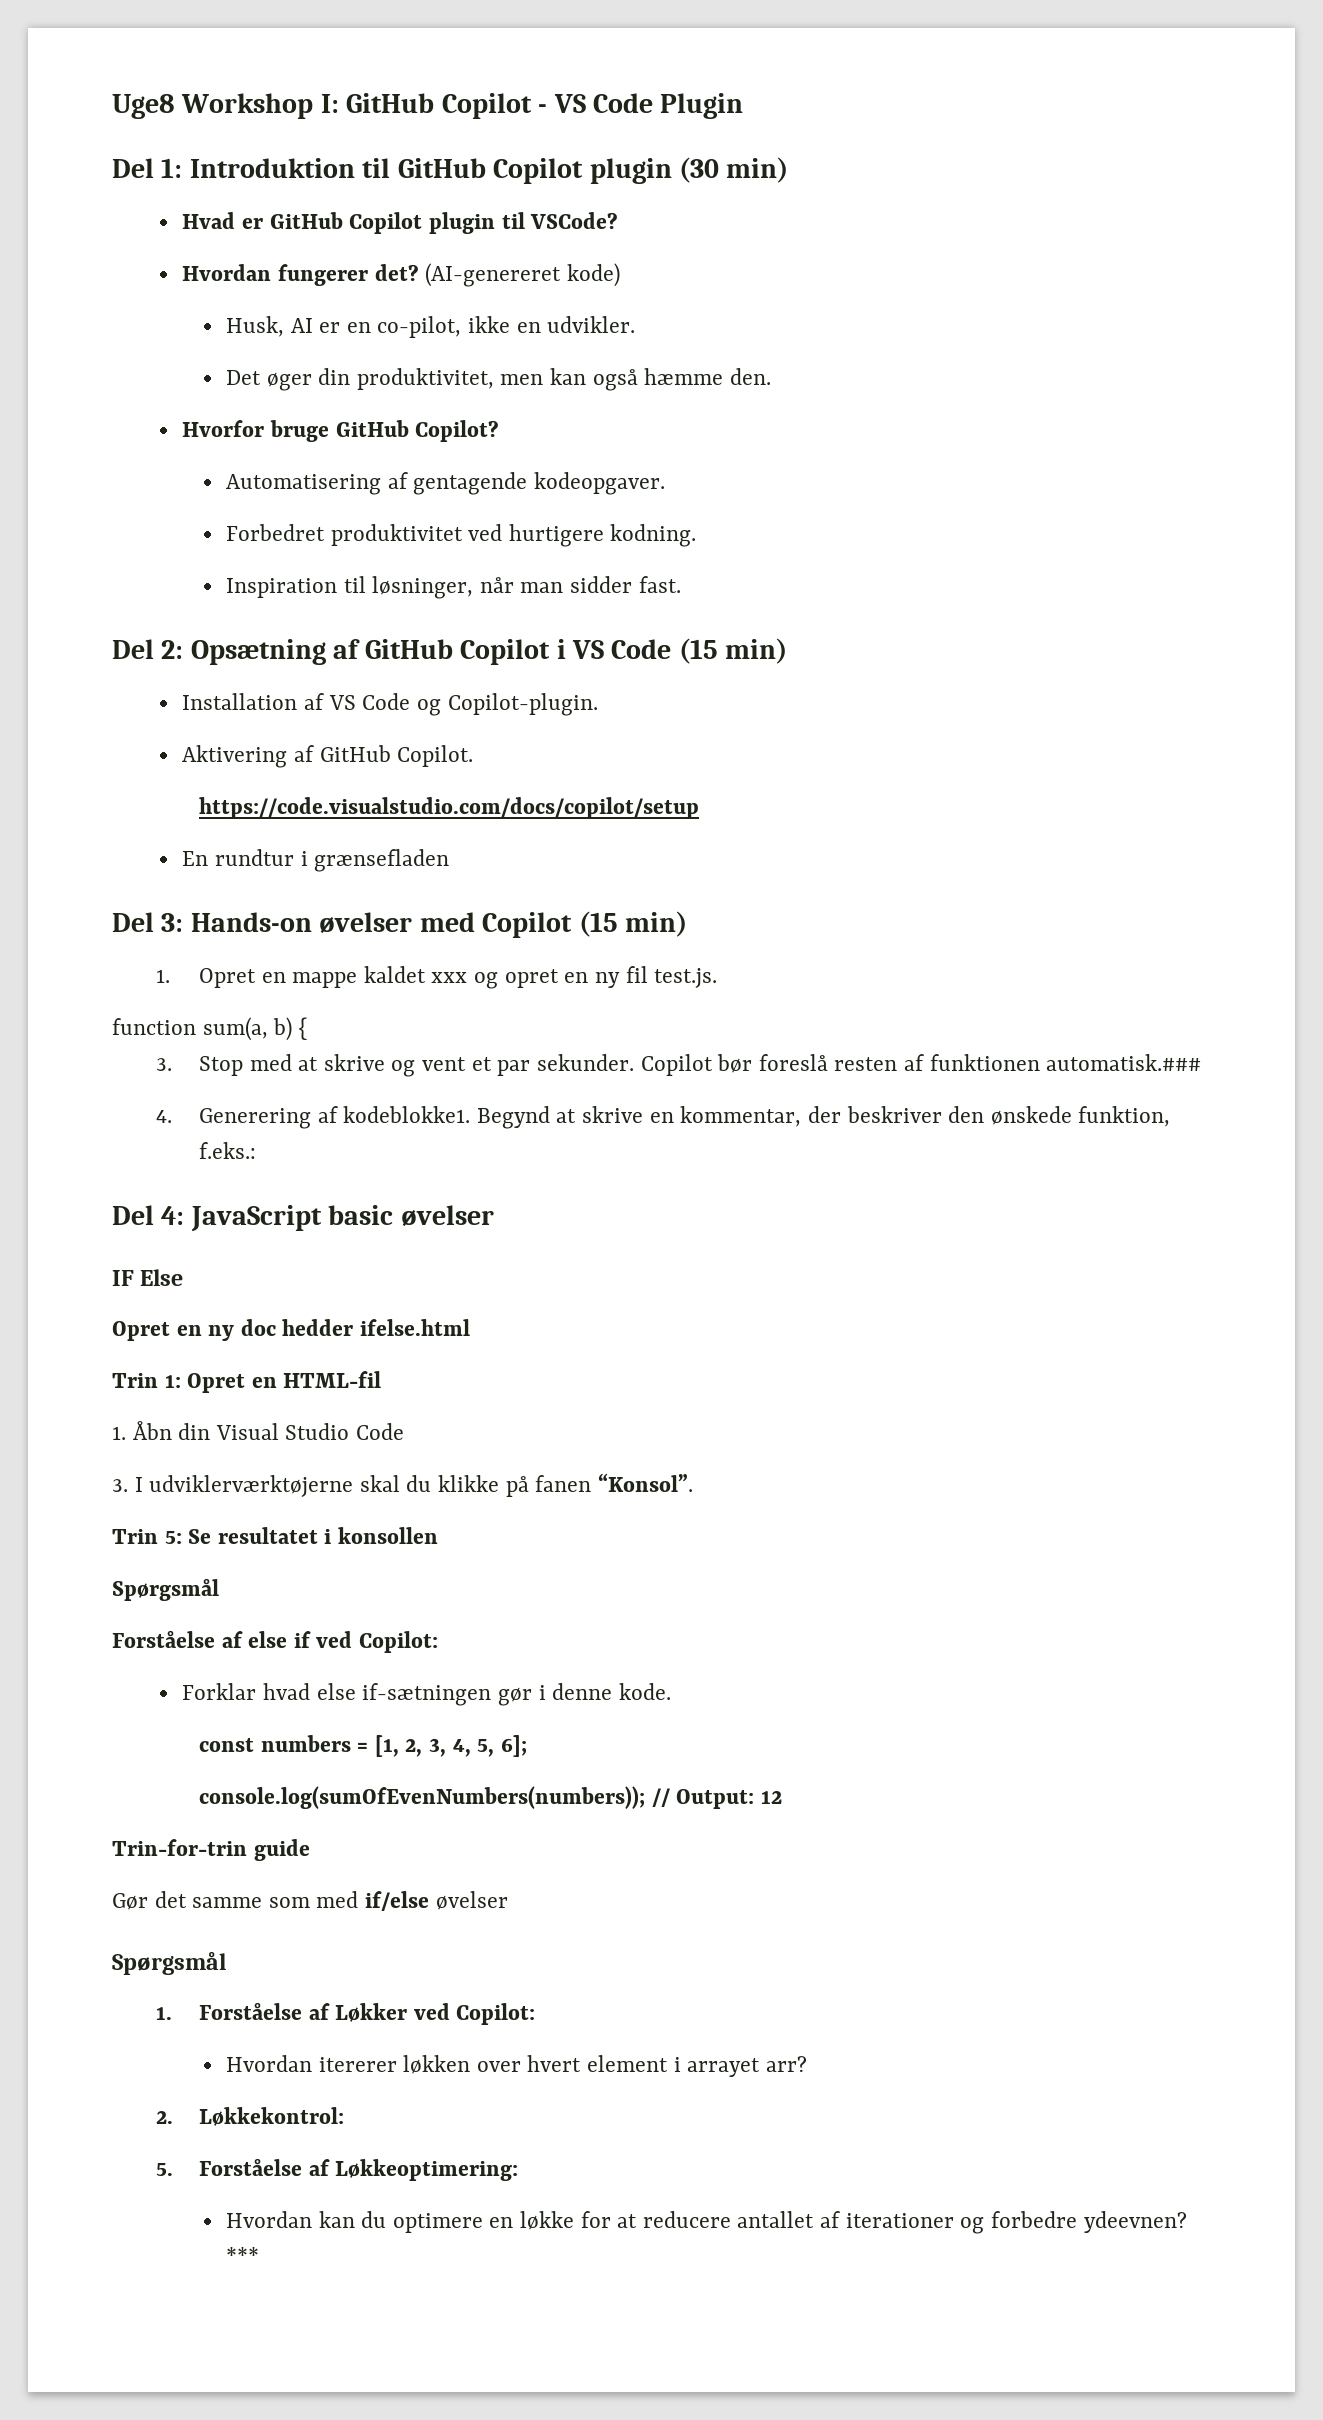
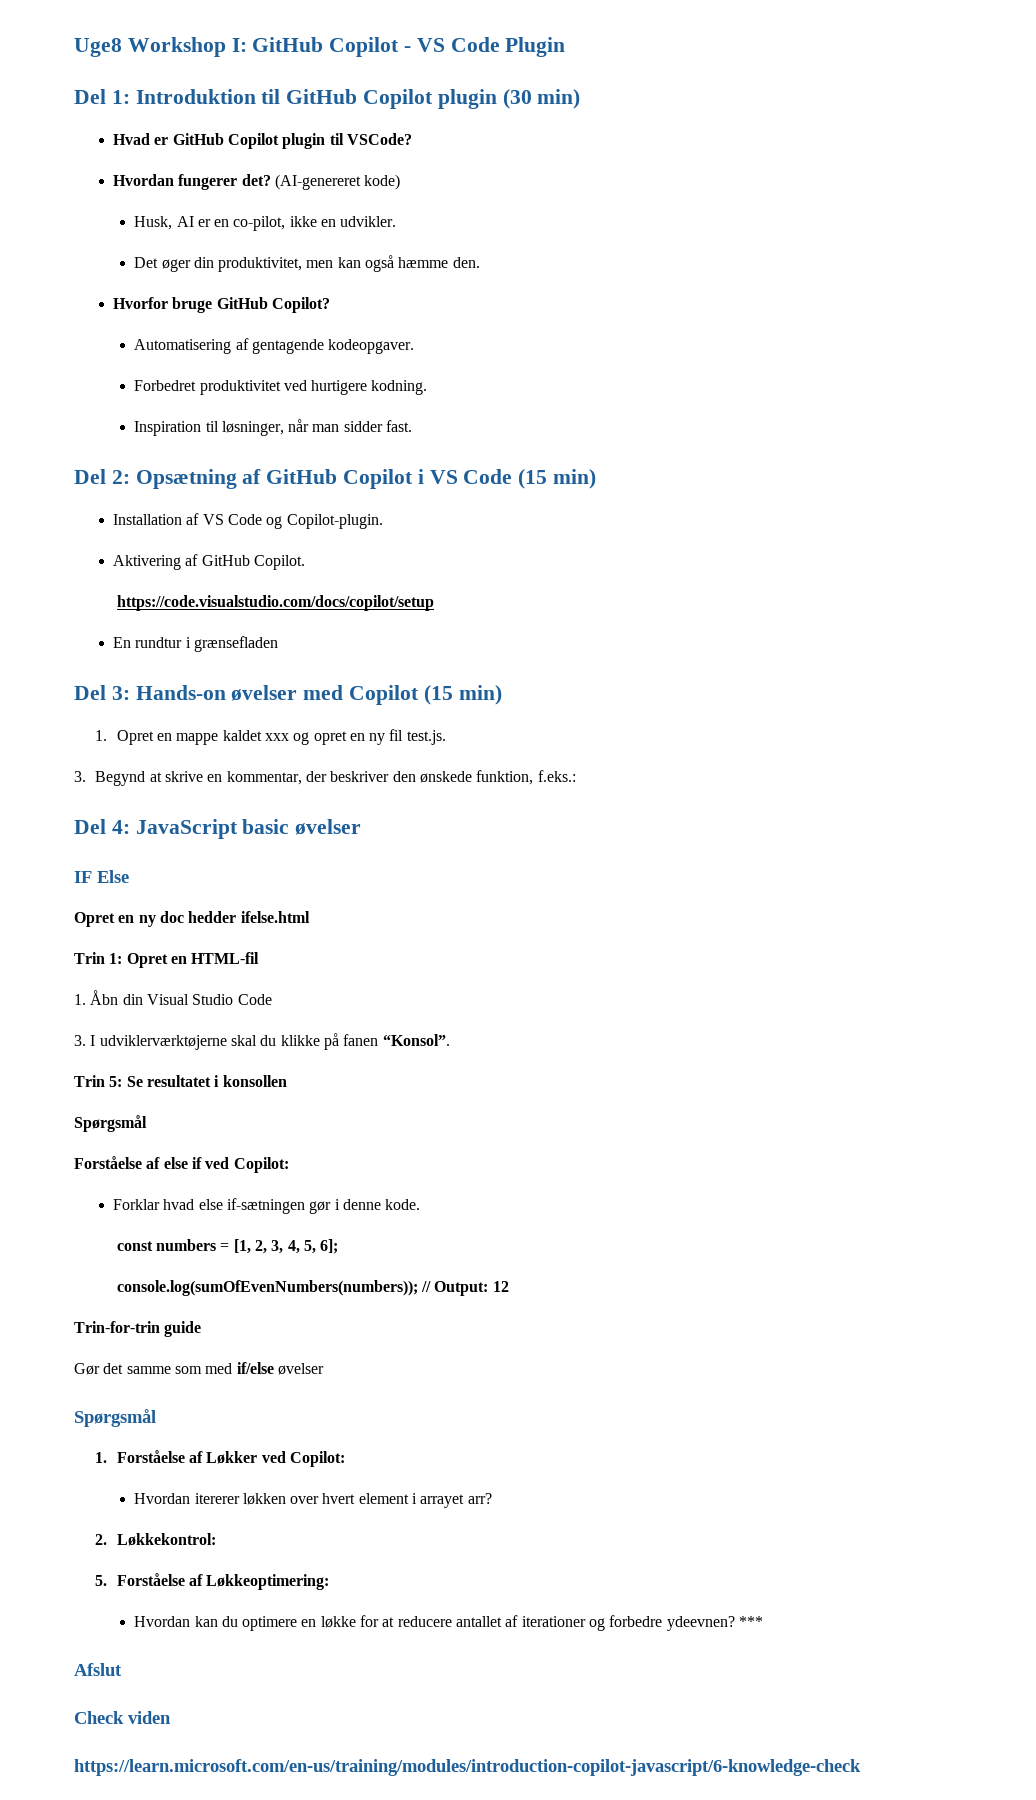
- function sum(a, b) {
- 3. Stop med at skrive og vent et par sekunder. Copilot bør foreslå resten af funktionen automatisk.###
- 4. Generering af kodeblokke1. Begynd at skrive en kommentar, der beskriver den ønskede funktion, f.eks.:
+ 3. Begynd at skrive en kommentar, der beskriver den ønskede funktion, f.eks.:
+ Afslut
+ Check viden
+ https://learn.microsoft.com/en-us/training/modules/introduction-copilot-javascript/6-knowledge-check

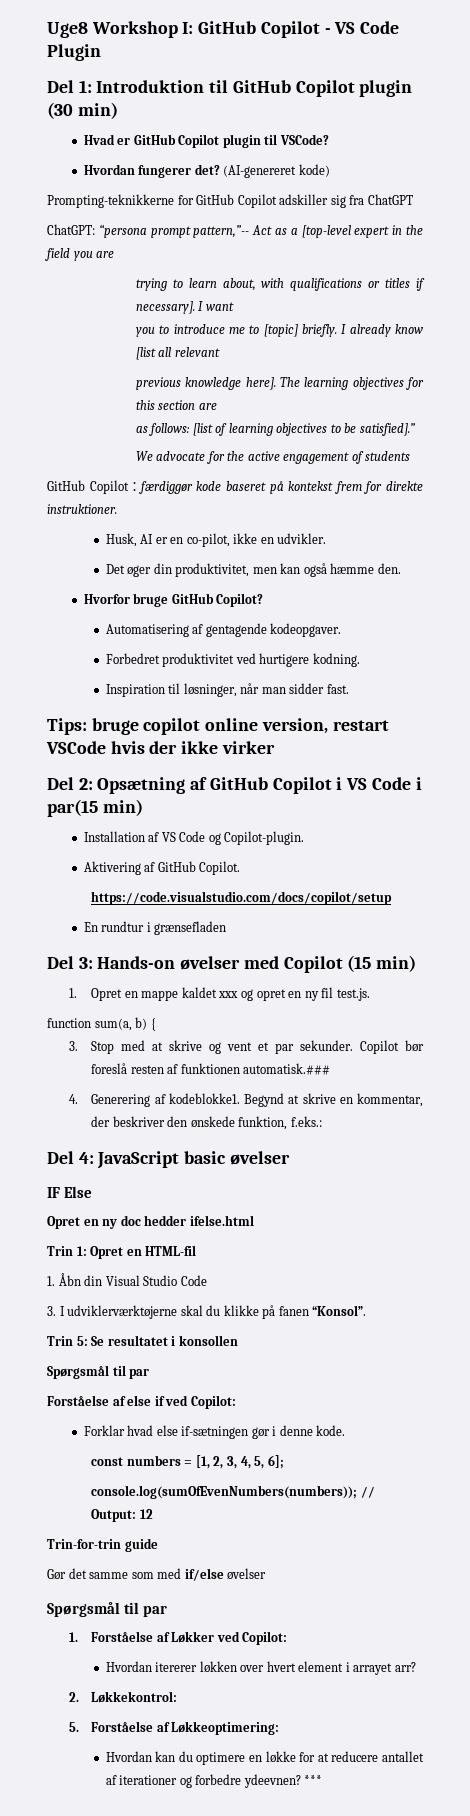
+ Prompting-teknikkerne for GitHub Copilot adskiller sig fra ChatGPT
+ ChatGPT: “persona prompt pattern,”-- Act as a [top-level expert in the field you are
+ trying to learn about, with qualifications or titles if necessary]. I want
+ you to introduce me to [topic] briefly. I already know [list all relevant
+ previous knowledge here]. The learning objectives for this section are
+ as follows: [list of learning objectives to be satisfied].”
+ We advocate for the active engagement of students
+ GitHub Copilot：færdiggør kode baseret på kontekst frem for direkte instruktioner.
+ Tips: bruge copilot online version, restart VSCode hvis der ikke virker
- Del 2: Opsætning af GitHub Copilot i VS Code (15 min)
+ Del 2: Opsætning af GitHub Copilot i VS Code i par(15 min)
- 3. Begynd at skrive en kommentar, der beskriver den ønskede funktion, f.eks.:
+ function sum(a, b) {
+ 3. Stop med at skrive og vent et par sekunder. Copilot bør foreslå resten af funktionen automatisk.###
+ 4. Generering af kodeblokke1. Begynd at skrive en kommentar, der beskriver den ønskede funktion, f.eks.:
  Trin 5: Se resultatet i konsollen
- Spørgsmål
+ Spørgsmål til par
  Gør det samme som med if/else øvelser
- Spørgsmål
+ Spørgsmål til par
- Afslut
- Check viden
- https://learn.microsoft.com/en-us/training/modules/introduction-copilot-javascript/6-knowledge-check

